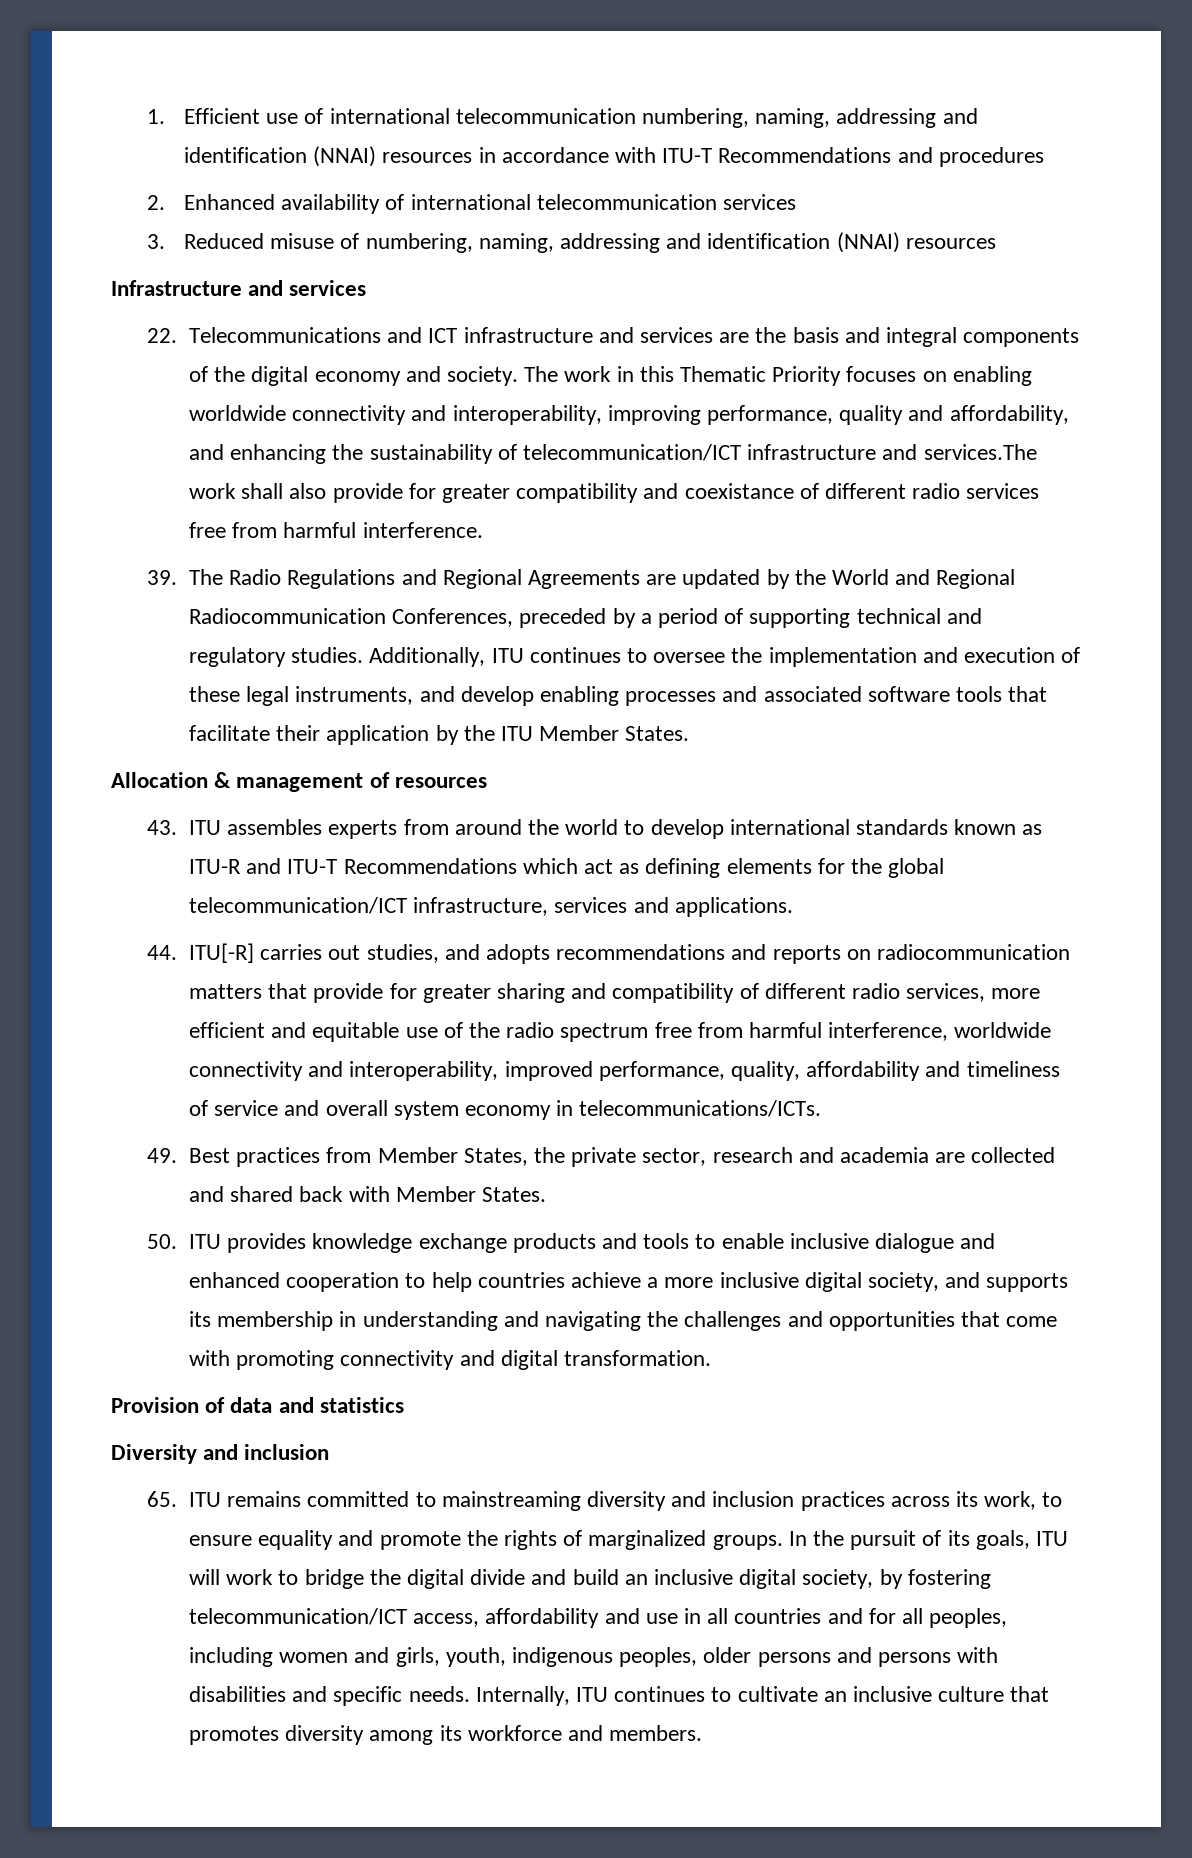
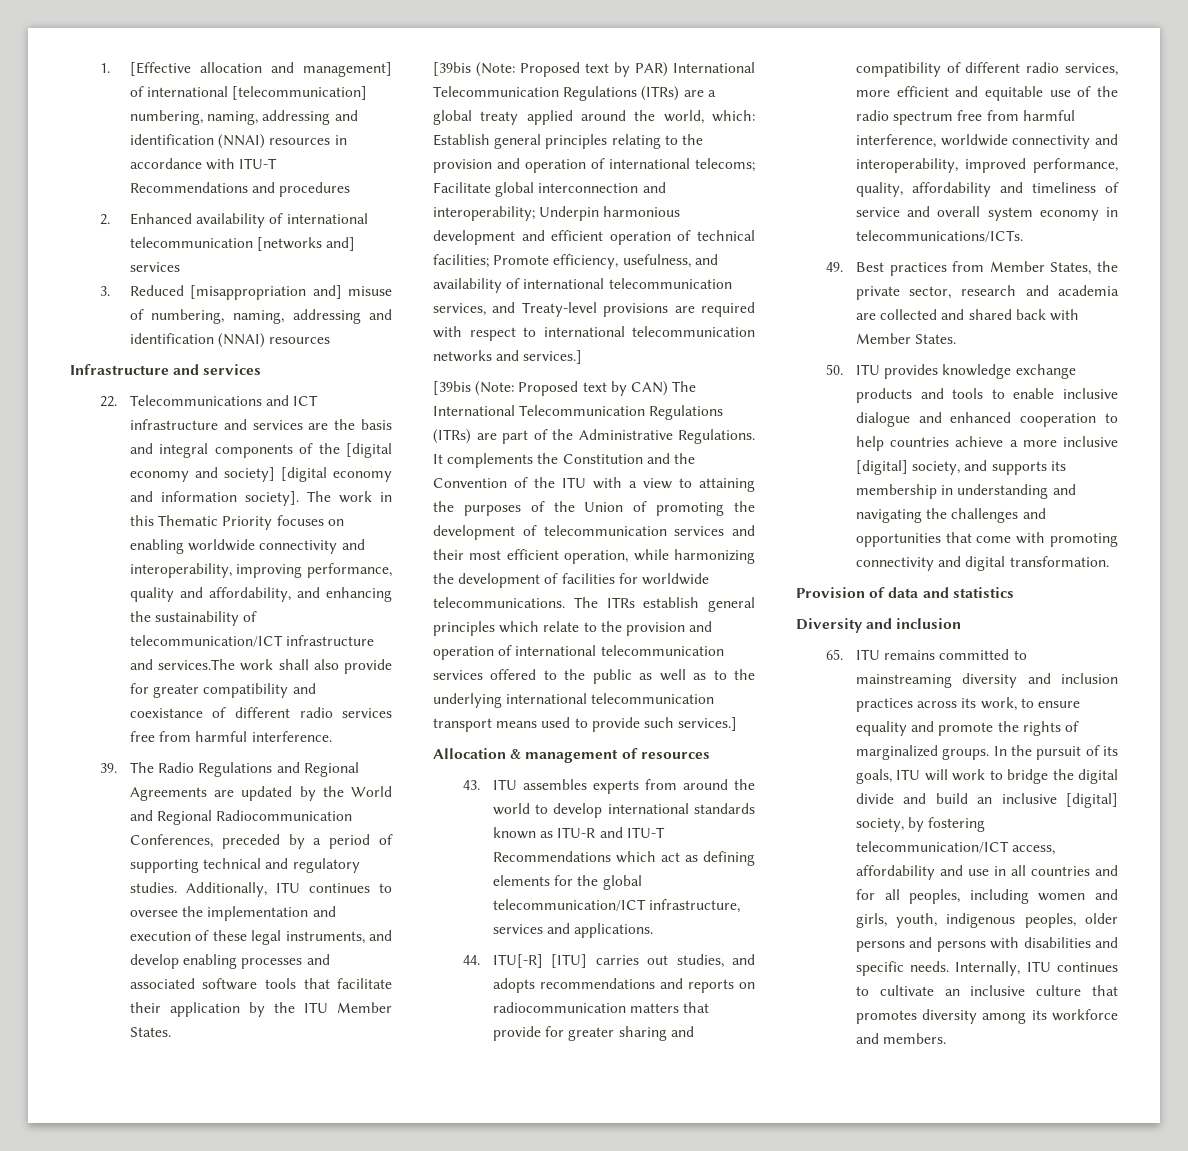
- 1. Efficient use of international telecommunication numbering, naming, addressing and identification (NNAI) resources in accordance with ITU-T Recommendations and procedures
+ 1. [Effective allocation and management] of international [telecommunication] numbering, naming, addressing and identification (NNAI) resources in accordance with ITU-T Recommendations and procedures
- 2. Enhanced availability of international telecommunication services
+ 2. Enhanced availability of international telecommunication [networks and] services
- 3. Reduced misuse of numbering, naming, addressing and identification (NNAI) resources
+ 3. Reduced [misappropriation and] misuse of numbering, naming, addressing and identification (NNAI) resources
- 22. Telecommunications and ICT infrastructure and services are the basis and integral components of the digital economy and society.
+ 22. Telecommunications and ICT infrastructure and services are the basis and integral components of the [digital economy and society] [digital economy and information society].
+ [39bis (Note: Proposed text by PAR) International Telecommunication Regulations (ITRs) are a global treaty applied around the world, which: Establish general principles relating to the provision and operation of international telecoms; Facilitate global interconnection and interoperability; Underpin harmonious development and efficient operation of technical facilities; Promote efficiency, usefulness, and availability of international telecommunication services, and Treaty-level provisions are required with respect to international telecommunication networks and services.]
+ [39bis (Note: Proposed text by CAN) The International Telecommunication Regulations (ITRs) are part of the Administrative Regulations. It complements the Constitution and the Convention of the ITU with a view to attaining the purposes of the Union of promoting the development of telecommunication services and their most efficient operation, while harmonizing the development of facilities for worldwide telecommunications. The ITRs establish general principles which relate to the provision and operation of international telecommunication services offered to the public as well as to the underlying international telecommunication transport means used to provide such services.]
- 44. ITU[-R] carries out studies, and adopts recommendations and reports on radiocommunication matters that provide for greater sharing and compatibility of different radio services, more efficient and equitable use of the radio spectrum free from harmful interference, worldwide connectivity and interoperability, improved performance, quality, affordability and timeliness of service and overall system economy in telecommunications/ICTs.
+ 44. ITU[-R] [ITU] carries out studies, and adopts recommendations and reports on radiocommunication matters that provide for greater sharing and compatibility of different radio services, more efficient and equitable use of the radio spectrum free from harmful interference, worldwide connectivity and interoperability, improved performance, quality, affordability and timeliness of service and overall system economy in telecommunications/ICTs.
- 50. ITU provides knowledge exchange products and tools to enable inclusive dialogue and enhanced cooperation to help countries achieve a more inclusive digital society, and supports its membership in understanding and navigating the challenges and opportunities that come with promoting connectivity and digital transformation.
+ 50. ITU provides knowledge exchange products and tools to enable inclusive dialogue and enhanced cooperation to help countries achieve a more inclusive [digital] society, and supports its membership in understanding and navigating the challenges and opportunities that come with promoting connectivity and digital transformation.
- In the pursuit of its goals, ITU will work to bridge the digital divide and build an inclusive digital society, by fostering telecommunication/ICT access, affordability and use in all countries and for all peoples, including women and girls, youth, indigenous peoples, older persons and persons with disabilities and specific needs.
+ In the pursuit of its goals, ITU will work to bridge the digital divide and build an inclusive [digital] society, by fostering telecommunication/ICT access, affordability and use in all countries and for all peoples, including women and girls, youth, indigenous peoples, older persons and persons with disabilities and specific needs.

